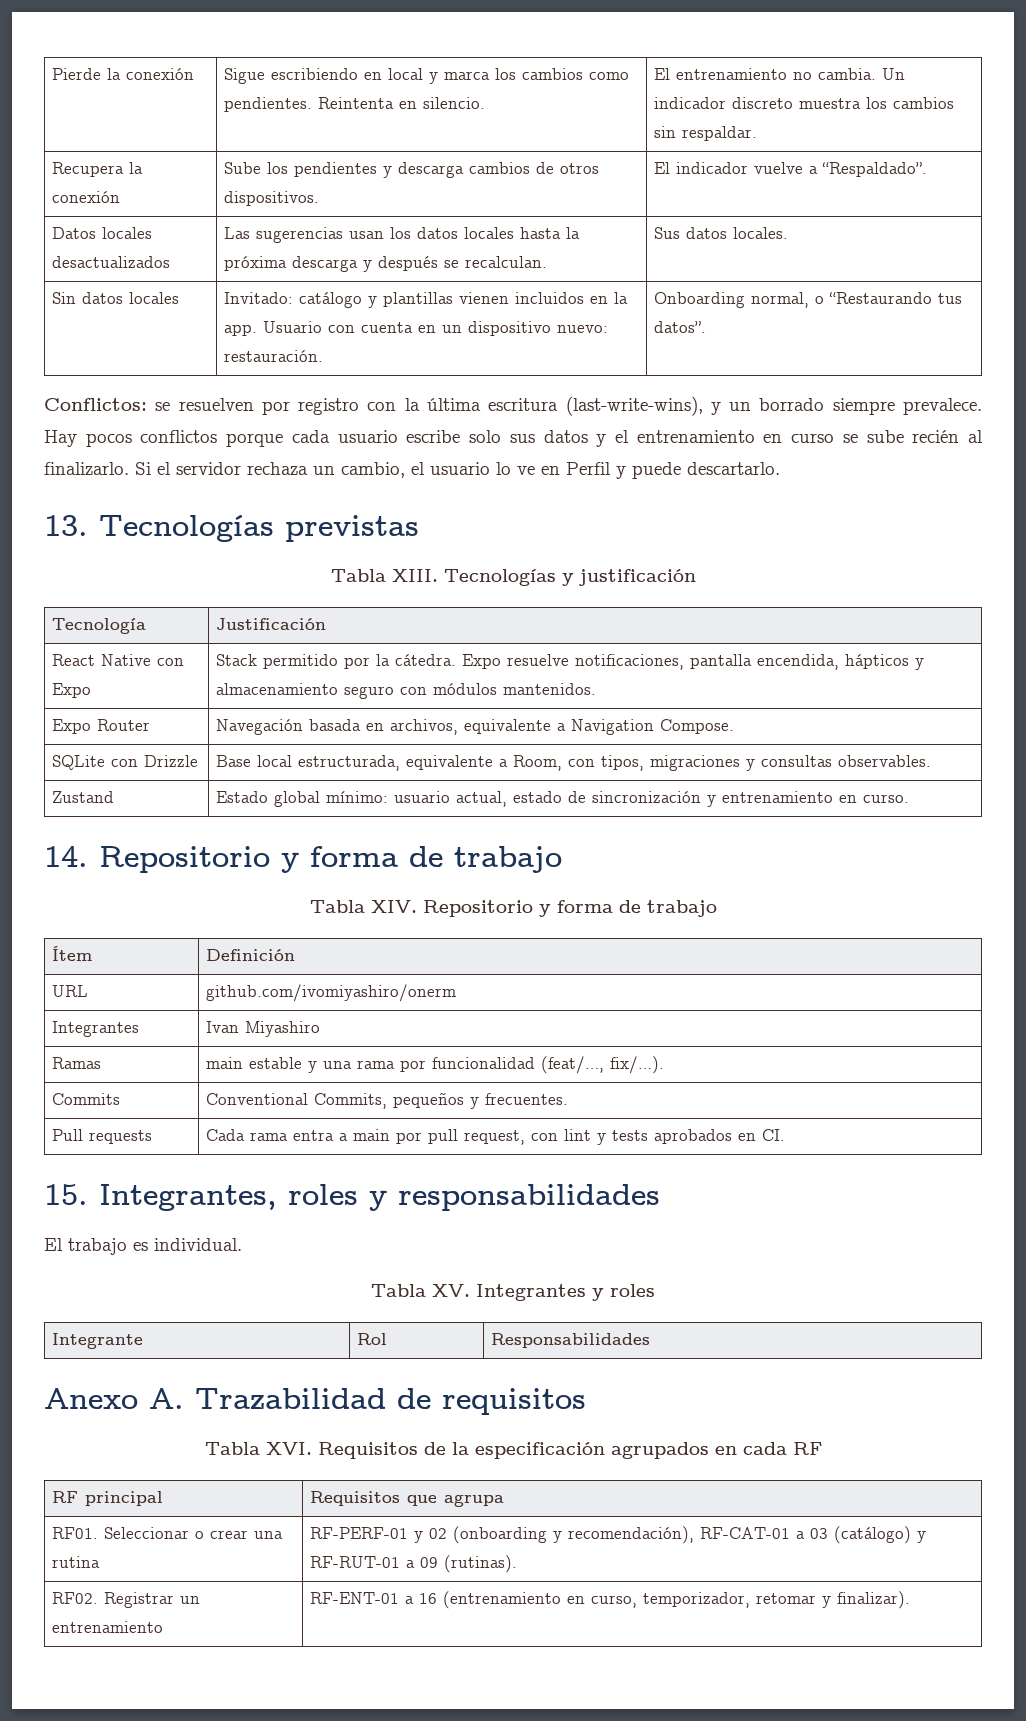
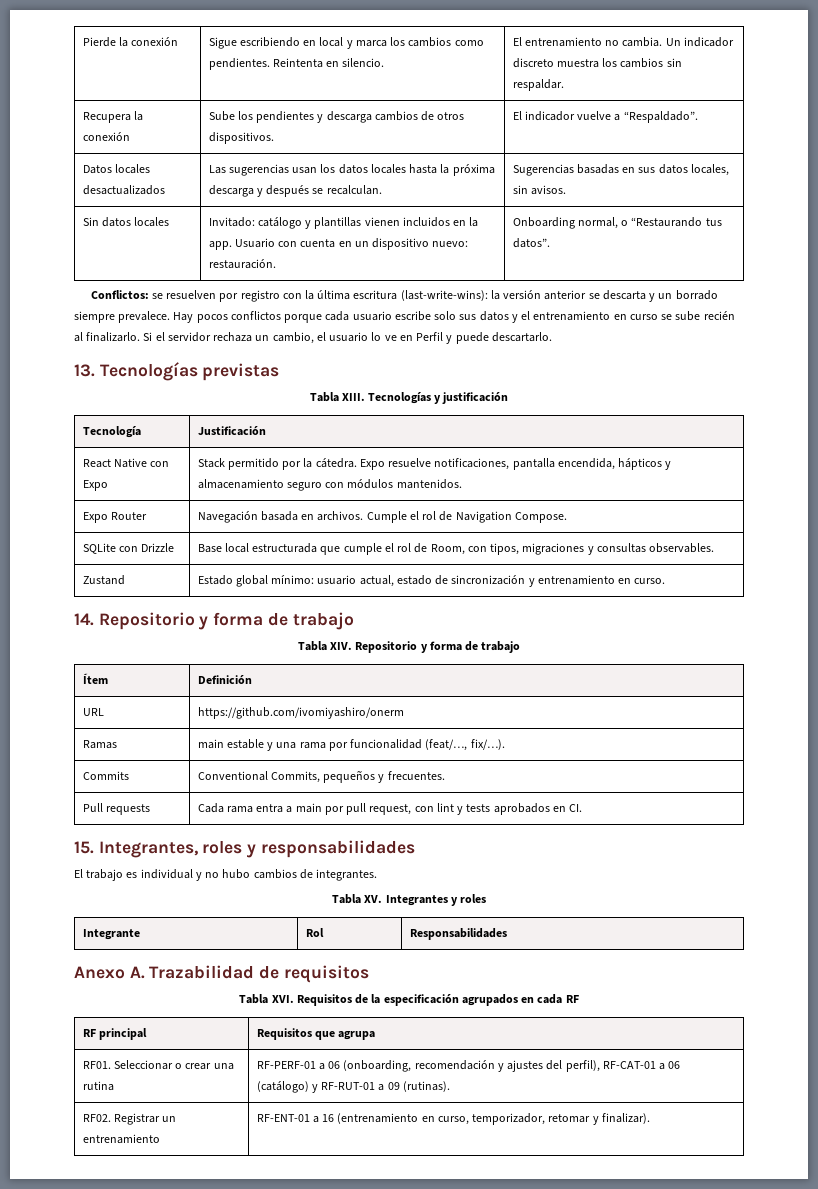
- Datos locales desactualizados | Las sugerencias usan los datos locales hasta la próxima descarga y después se recalculan. | Sus datos locales.
+ Datos locales desactualizados | Las sugerencias usan los datos locales hasta la próxima descarga y después se recalculan. | Sugerencias basadas en sus datos locales, sin avisos.
- Conflictos: se resuelven por registro con la última escritura (last-write-wins), y un borrado siempre prevalece.
+ Conflictos: se resuelven por registro con la última escritura (last-write-wins): la versión anterior se descarta y un borrado siempre prevalece.
- Expo Router | Navegación basada en archivos, equivalente a Navigation Compose.
+ Expo Router | Navegación basada en archivos. Cumple el rol de Navigation Compose.
- SQLite con Drizzle | Base local estructurada, equivalente a Room, con tipos, migraciones y consultas observables.
+ SQLite con Drizzle | Base local estructurada que cumple el rol de Room, con tipos, migraciones y consultas observables.
- URL | github.com/ivomiyashiro/onerm
- Integrantes | Ivan Miyashiro
+ URL | https://github.com/ivomiyashiro/onerm
- El trabajo es individual.
+ El trabajo es individual y no hubo cambios de integrantes.
- RF01. Seleccionar o crear una rutina | RF-PERF-01 y 02 (onboarding y recomendación), RF-CAT-01 a 03 (catálogo) y RF-RUT-01 a 09 (rutinas).
+ RF01. Seleccionar o crear una rutina | RF-PERF-01 a 06 (onboarding, recomendación y ajustes del perfil), RF-CAT-01 a 06 (catálogo) y RF-RUT-01 a 09 (rutinas).

